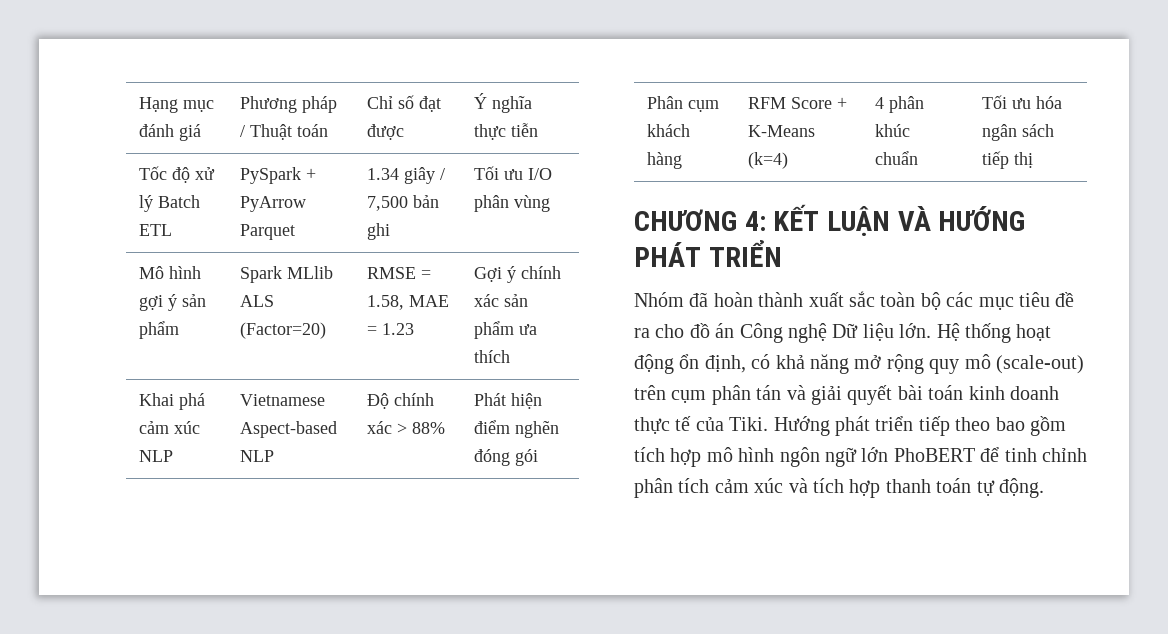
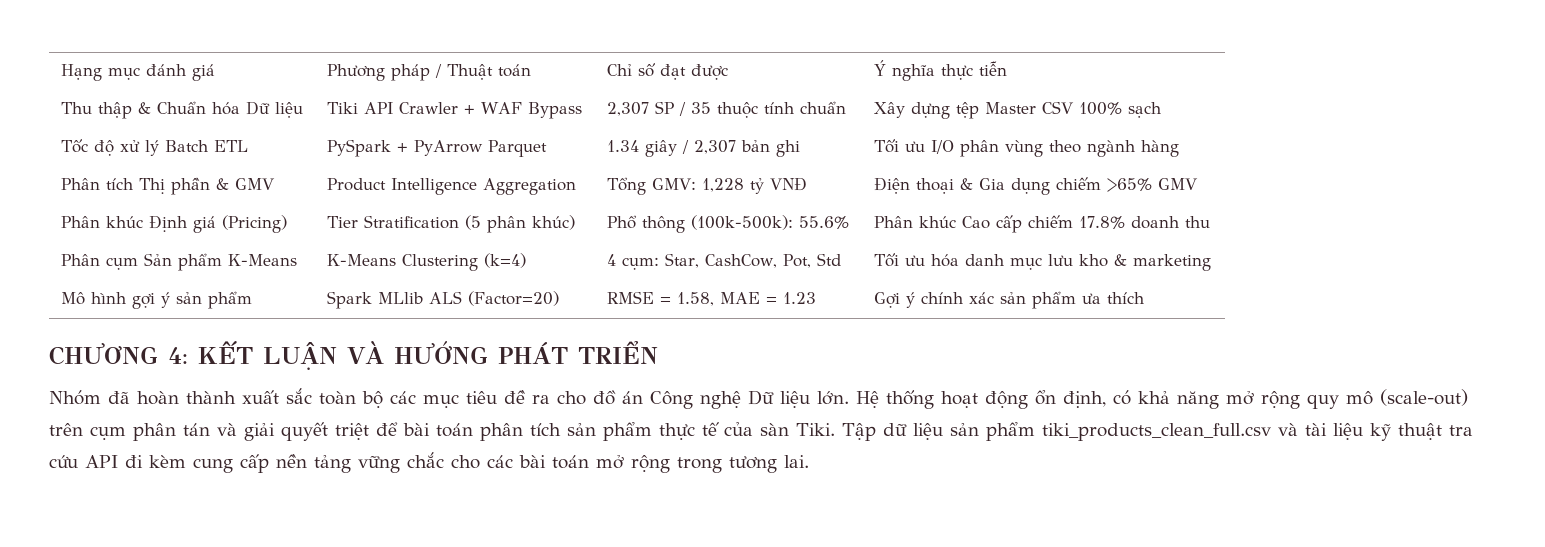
+ Thu thập & Chuẩn hóa Dữ liệu | Tiki API Crawler + WAF Bypass | 2,307 SP / 35 thuộc tính chuẩn | Xây dựng tệp Master CSV 100% sạch
- Tốc độ xử lý Batch ETL | PySpark + PyArrow Parquet | 1.34 giây / 7,500 bản ghi | Tối ưu I/O phân vùng
+ Tốc độ xử lý Batch ETL | PySpark + PyArrow Parquet | 1.34 giây / 2,307 bản ghi | Tối ưu I/O phân vùng theo ngành hàng
+ Phân tích Thị phần & GMV | Product Intelligence Aggregation | Tổng GMV: 1,228 tỷ VNĐ | Điện thoại & Gia dụng chiếm >65% GMV
+ Phân khúc Định giá (Pricing) | Tier Stratification (5 phân khúc) | Phổ thông (100k-500k): 55.6% | Phân khúc Cao cấp chiếm 17.8% doanh thu
+ Phân cụm Sản phẩm K-Means | K-Means Clustering (k=4) | 4 cụm: Star, CashCow, Pot, Std | Tối ưu hóa danh mục lưu kho & marketing
- Khai phá cảm xúc NLP | Vietnamese Aspect-based NLP | Độ chính xác > 88% | Phát hiện điểm nghẽn đóng gói
- Phân cụm khách hàng | RFM Score + K-Means (k=4) | 4 phân khúc chuẩn | Tối ưu hóa ngân sách tiếp thị
- Hệ thống hoạt động ổn định, có khả năng mở rộng quy mô (scale-out) trên cụm phân tán và giải quyết bài toán kinh doanh thực tế của Tiki. Hướng phát triển tiếp theo bao gồm tích hợp mô hình ngôn ngữ lớn PhoBERT để tinh chỉnh phân tích cảm xúc và tích hợp thanh toán tự động.
+ Hệ thống hoạt động ổn định, có khả năng mở rộng quy mô (scale-out) trên cụm phân tán và giải quyết triệt để bài toán phân tích sản phẩm thực tế của sàn Tiki. Tập dữ liệu sản phẩm tiki_products_clean_full.csv và tài liệu kỹ thuật tra cứu API đi kèm cung cấp nền tảng vững chắc cho các bài toán mở rộng trong tương lai.

